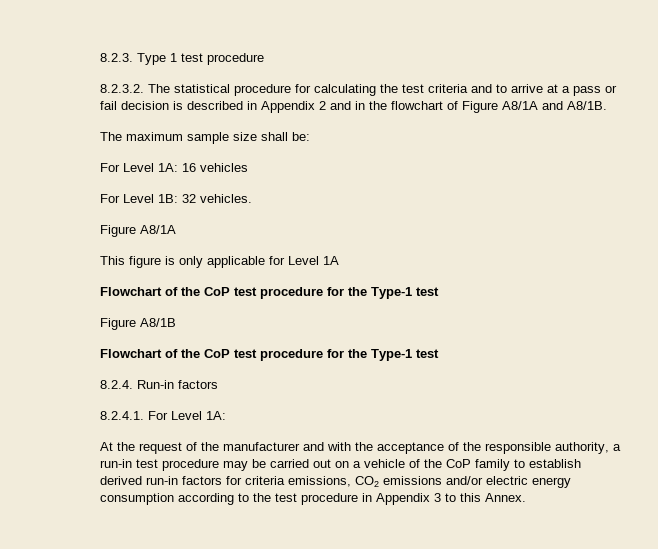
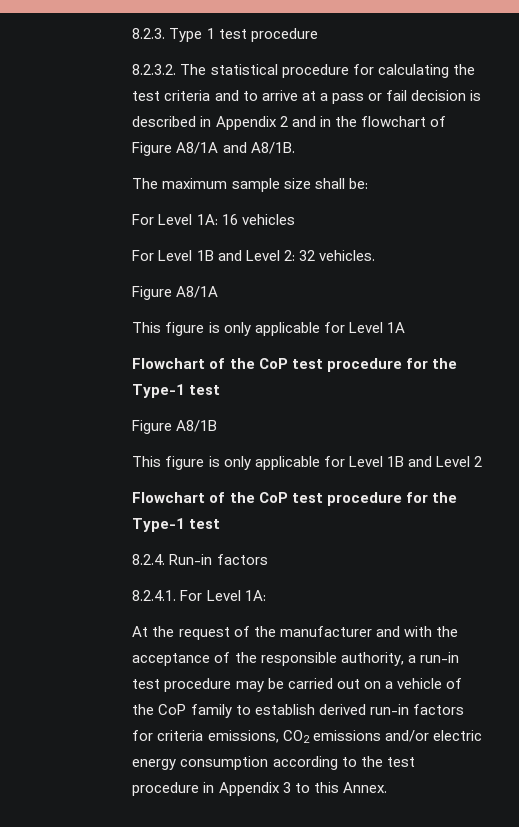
- For Level 1B: 32 vehicles.
+ For Level 1B and Level 2: 32 vehicles.
+ This figure is only applicable for Level 1B and Level 2

